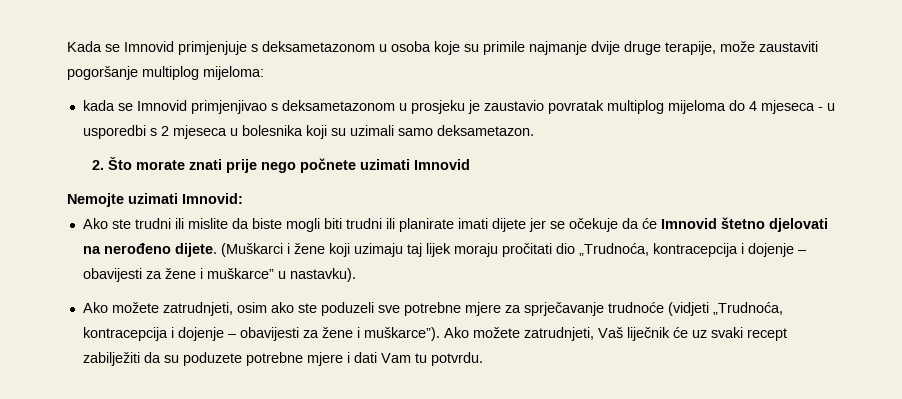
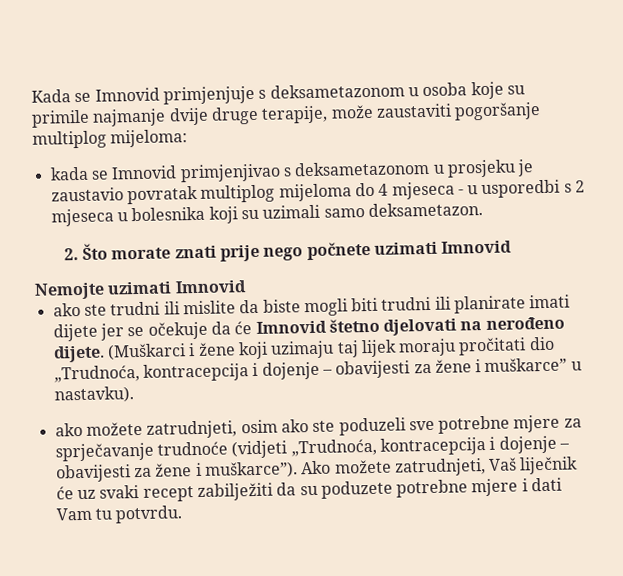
- Nemojte uzimati Imnovid:
- Ako ste trudni ili mislite da biste mogli biti trudni ili planirate imati dijete jer se očekuje da će Imnovid štetno djelovati na nerođeno dijete.
+ Nemojte uzimati Imnovid
+ ako ste trudni ili mislite da biste mogli biti trudni ili planirate imati dijete jer se očekuje da će Imnovid štetno djelovati na nerođeno dijete.
- Ako možete zatrudnjeti, osim ako ste poduzeli sve potrebne mjere za sprječavanje trudnoće (vidjeti „Trudnoća, kontracepcija i dojenje – obavijesti za žene i muškarce”).
+ ako možete zatrudnjeti, osim ako ste poduzeli sve potrebne mjere za sprječavanje trudnoće (vidjeti „Trudnoća, kontracepcija i dojenje – obavijesti za žene i muškarce”).

